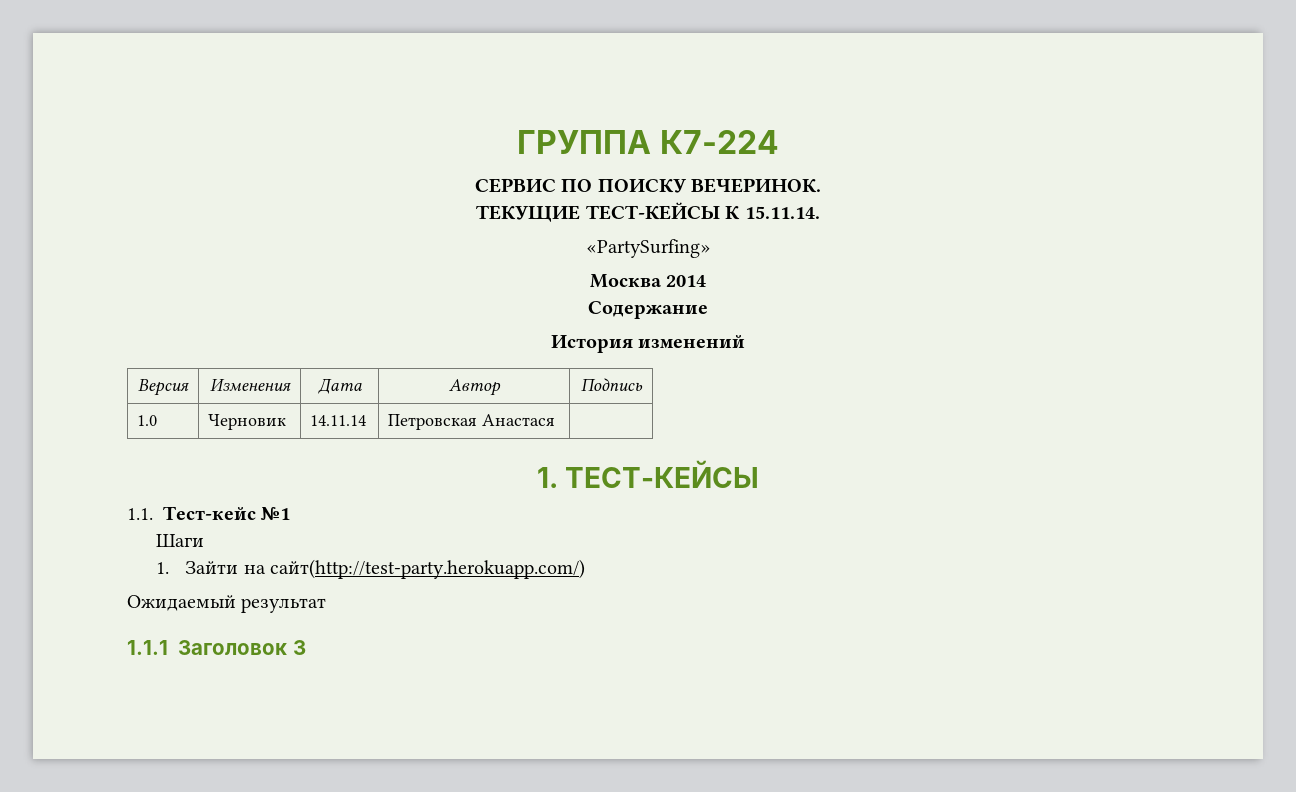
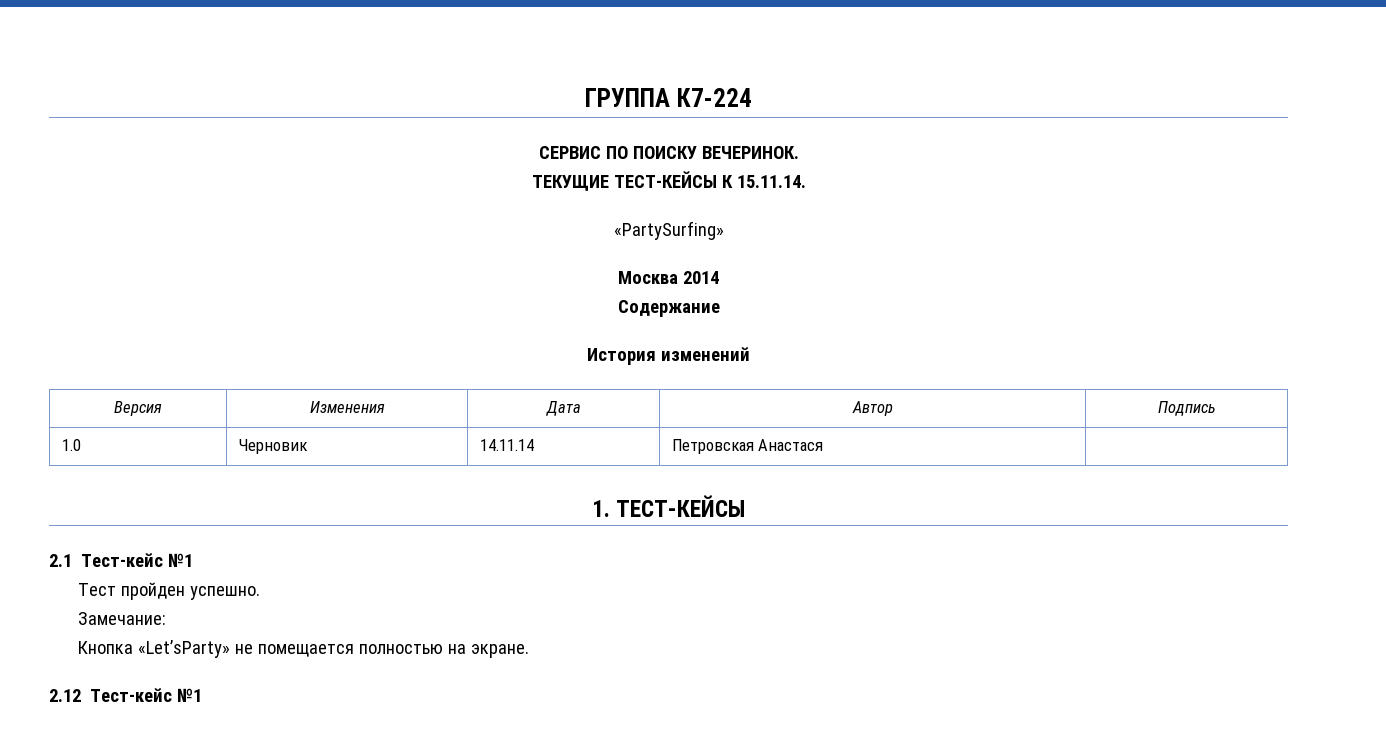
- 1.1. Тест-кейс №1
+ 2.1 Тест-кейс №1
- Шаги
- 1. Зайти на сайт(http://test-party.herokuapp.com/)
- Ожидаемый результат
- 1.1.1 Заголовок 3
+ Тест пройден успешно.
+ Замечание:
+ Кнопка «Let’sParty» не помещается полностью на экране.
+ 2.12 Тест-кейс №1

